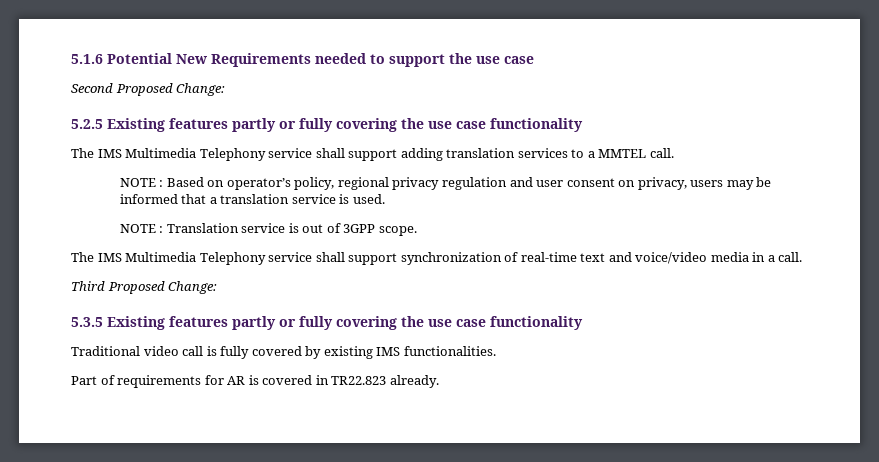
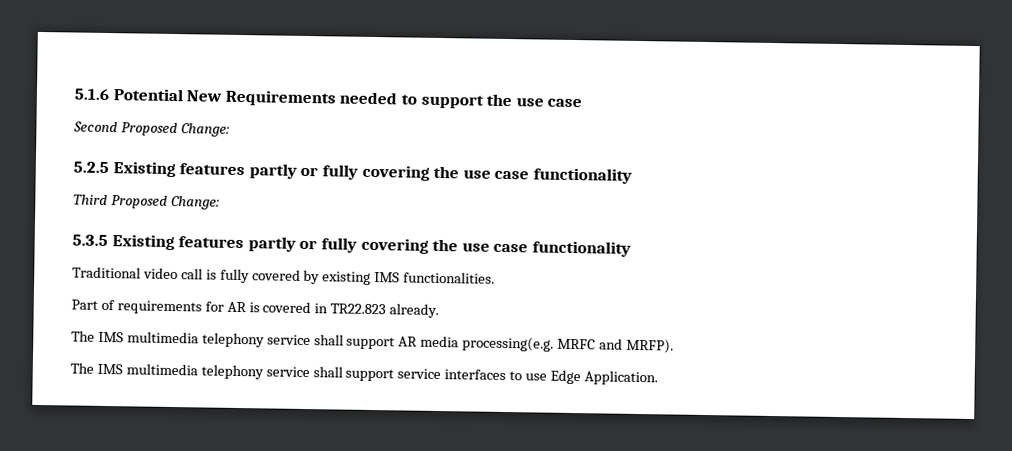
- The IMS Multimedia Telephony service shall support adding translation services to a MMTEL call.
- NOTE : Based on operator’s policy, regional privacy regulation and user consent on privacy, users may be informed that a translation service is used.
- NOTE : Translation service is out of 3GPP scope.
- The IMS Multimedia Telephony service shall support synchronization of real-time text and voice/video media in a call.
+ The IMS multimedia telephony service shall support AR media processing(e.g. MRFC and MRFP).
+ The IMS multimedia telephony service shall support service interfaces to use Edge Application.

